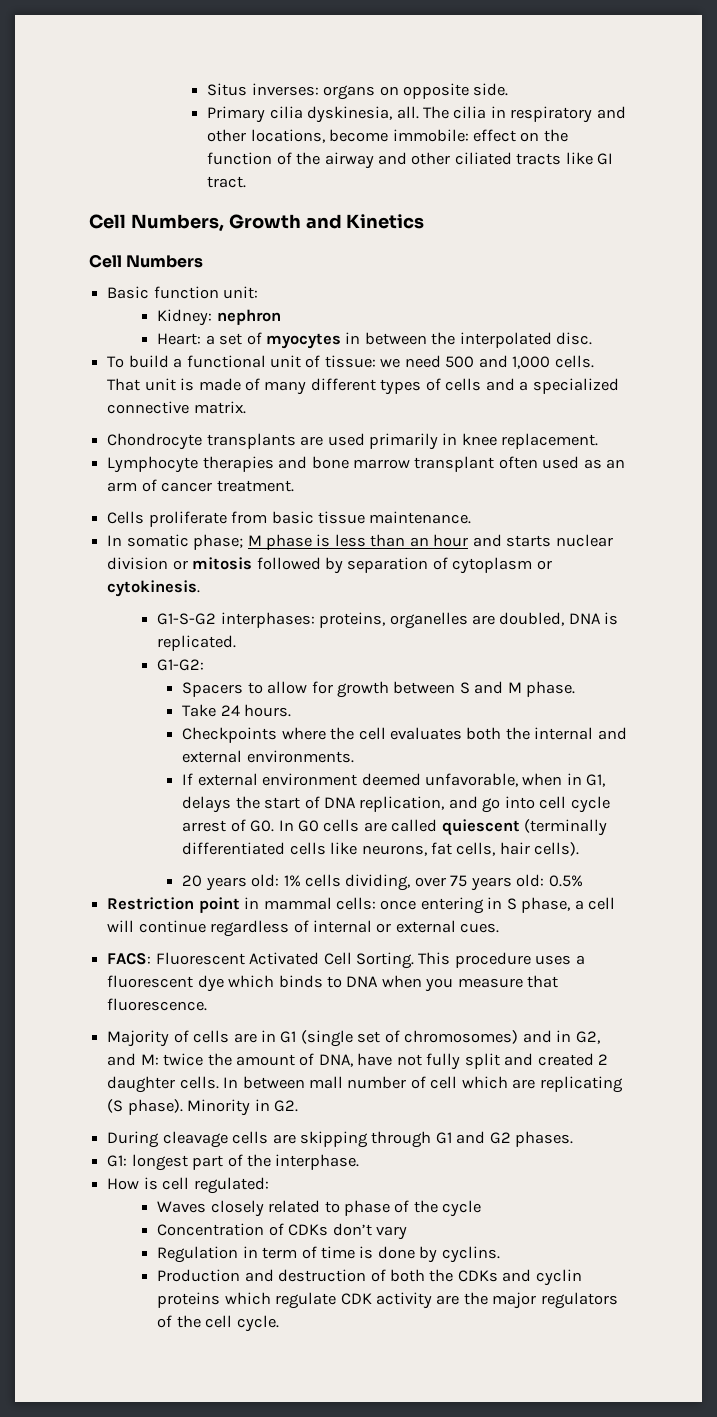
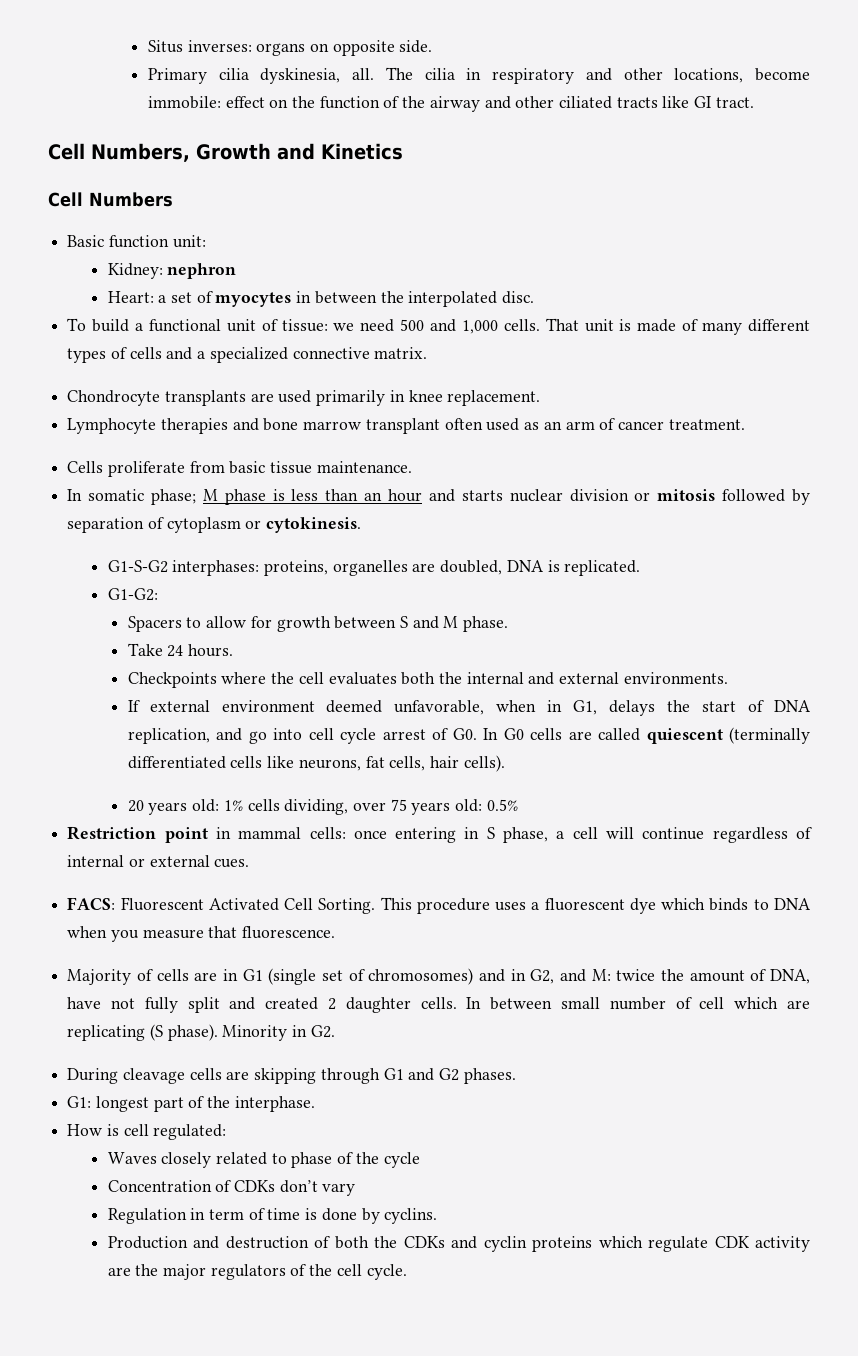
- In between mall number of cell which are replicating (S phase).
+ In between small number of cell which are replicating (S phase).

